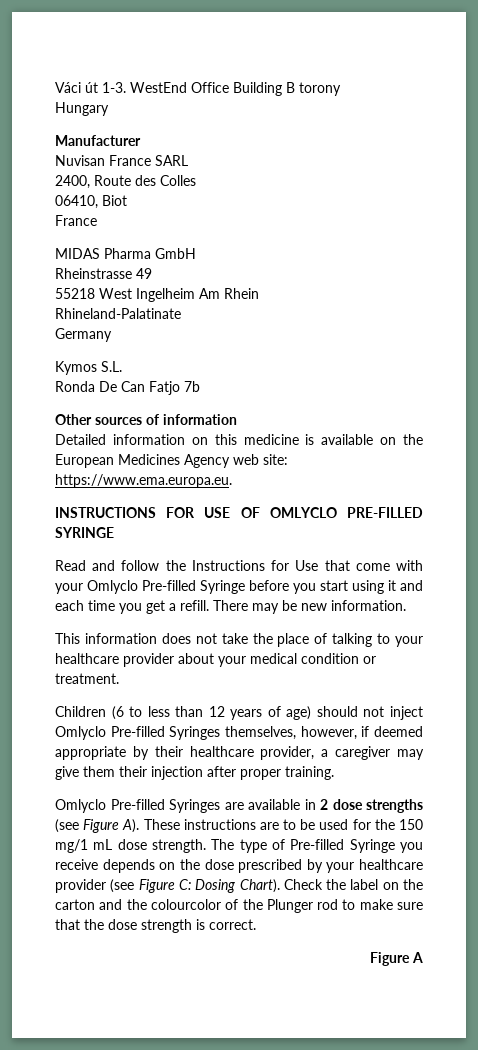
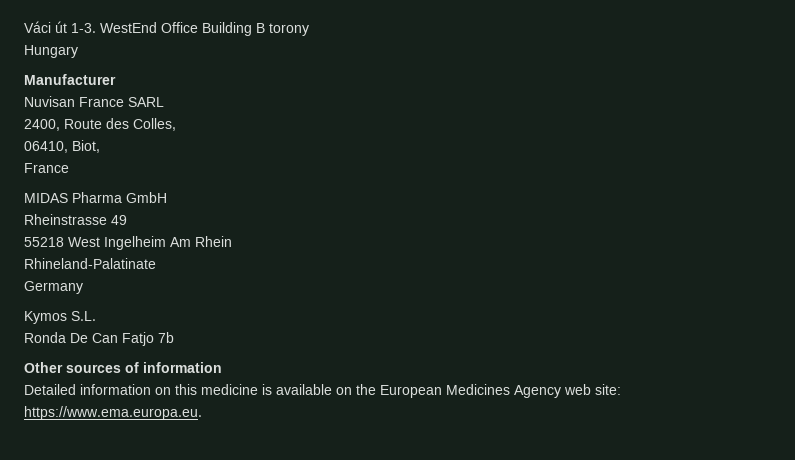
- 2400, Route des Colles
+ 2400, Route des Colles,
- 06410, Biot
+ 06410, Biot,
- INSTRUCTIONS FOR USE OF OMLYCLO PRE-FILLED SYRINGE
- Read and follow the Instructions for Use that come with your Omlyclo Pre-filled Syringe before you start using it and each time you get a refill. There may be new information.
- This information does not take the place of talking to your healthcare provider about your medical condition or treatment.
- Children (6 to less than 12 years of age) should not inject Omlyclo Pre-filled Syringes themselves, however, if deemed appropriate by their healthcare provider, a caregiver may give them their injection after proper training.
- Omlyclo Pre-filled Syringes are available in 2 dose strengths (see Figure A). These instructions are to be used for the 150 mg/1 mL dose strength. The type of Pre-filled Syringe you receive depends on the dose prescribed by your healthcare provider (see Figure C: Dosing Chart). Check the label on the carton and the colourcolor of the Plunger rod to make sure that the dose strength is correct.
- Figure A

